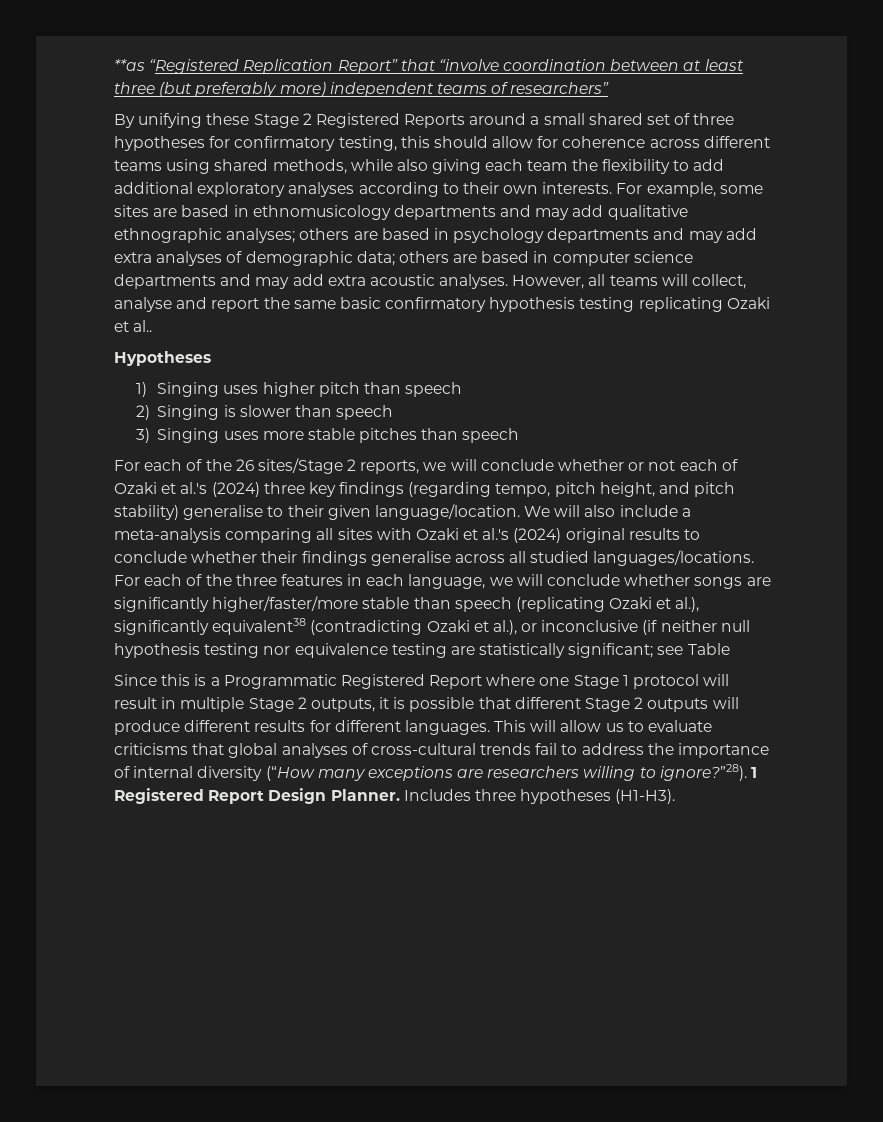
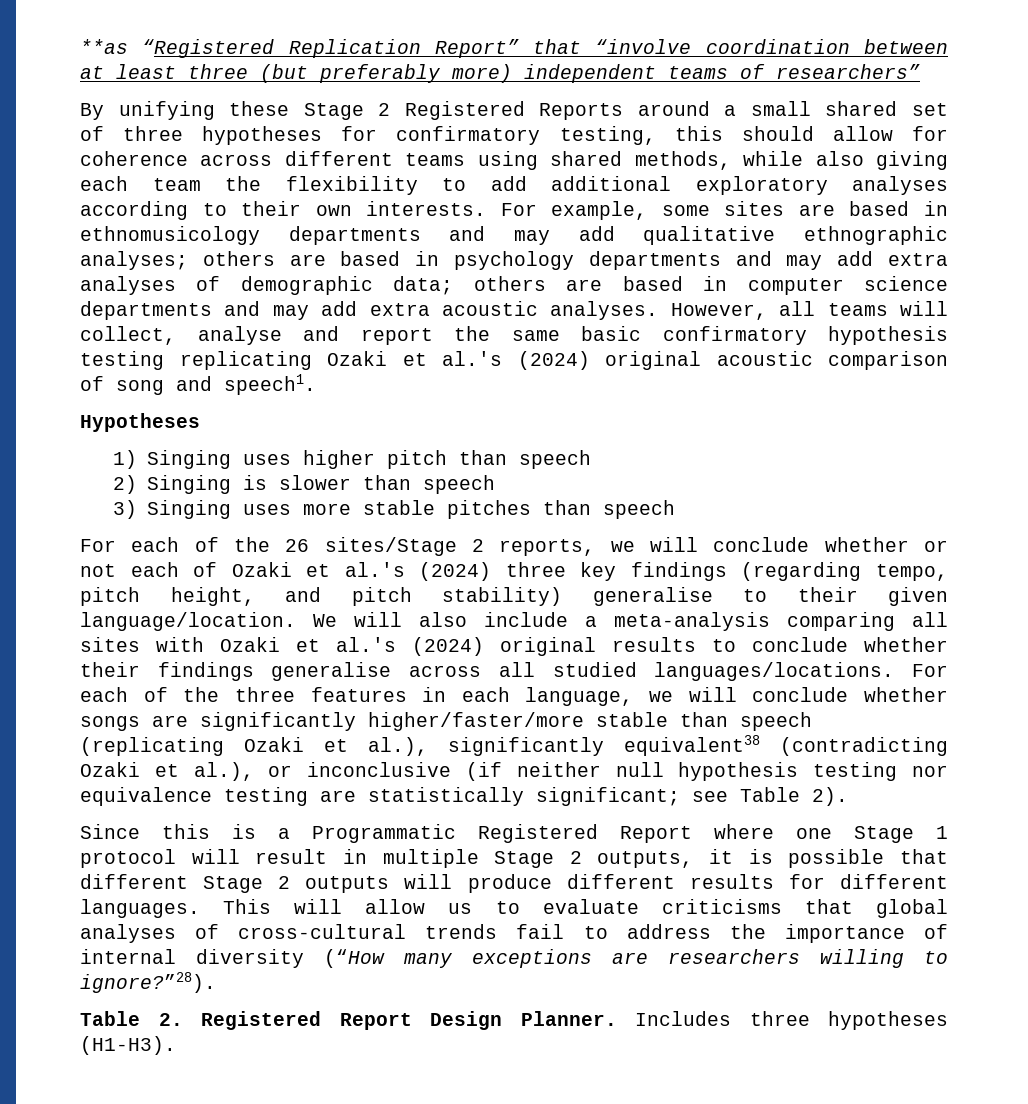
- However, all teams will collect, analyse and report the same basic confirmatory hypothesis testing replicating Ozaki et al..
+ However, all teams will collect, analyse and report the same basic confirmatory hypothesis testing replicating Ozaki et al.'s (2024) original acoustic comparison of song and speech1.
- For each of the three features in each language, we will conclude whether songs are significantly higher/faster/more stable than speech (replicating Ozaki et al.), significantly equivalent38 (contradicting Ozaki et al.), or inconclusive (if neither null hypothesis testing nor equivalence testing are statistically significant; see Table
+ For each of the three features in each language, we will conclude whether songs are significantly higher/faster/more stable than speech (replicating Ozaki et al.), significantly equivalent38 (contradicting Ozaki et al.), or inconclusive (if neither null hypothesis testing nor equivalence testing are statistically significant; see Table 2).
- This will allow us to evaluate criticisms that global analyses of cross-cultural trends fail to address the importance of internal diversity (“How many exceptions are researchers willing to ignore?”28). 1 Registered Report Design Planner.
+ This will allow us to evaluate criticisms that global analyses of cross-cultural trends fail to address the importance of internal diversity (“How many exceptions are researchers willing to ignore?”28).
+ Table 2. Registered Report Design Planner.

